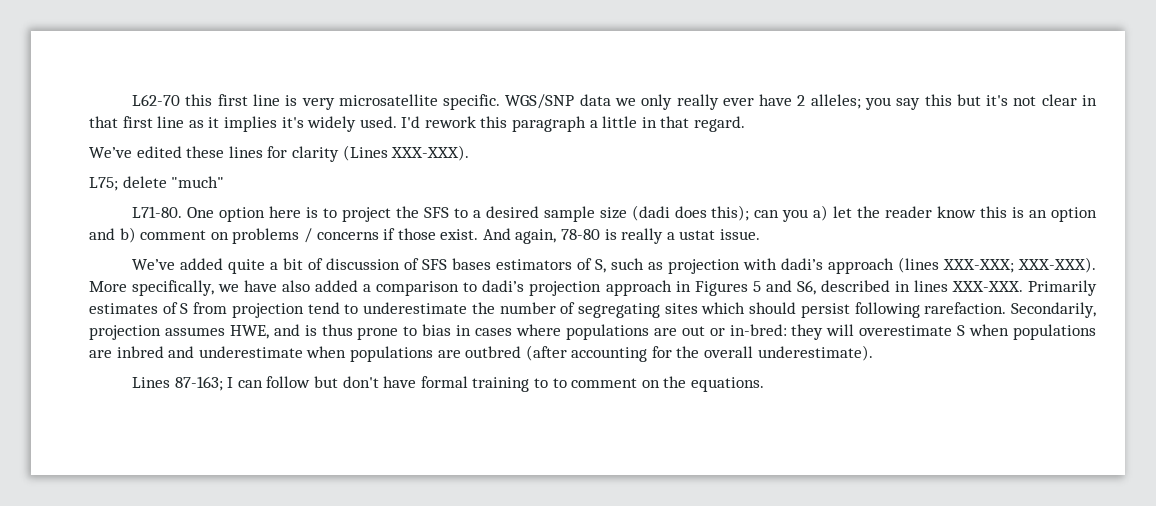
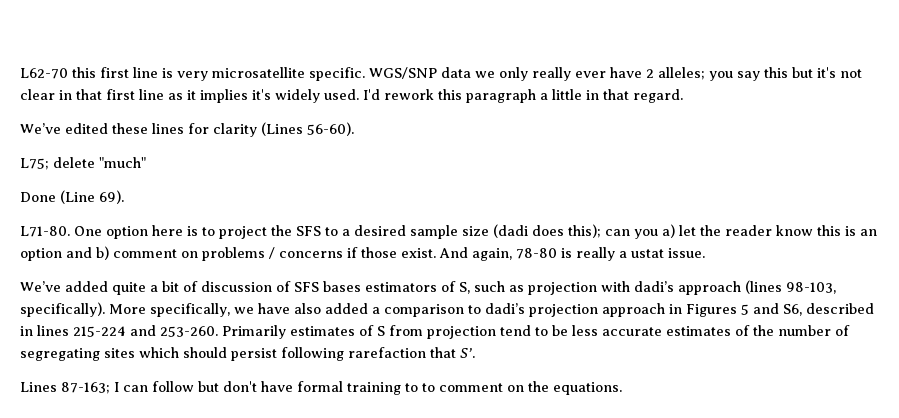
- We’ve edited these lines for clarity (Lines XXX-XXX).
+ We’ve edited these lines for clarity (Lines 56-60).
+ Done (Line 69).
- We’ve added quite a bit of discussion of SFS bases estimators of S, such as projection with dadi’s approach (lines XXX-XXX; XXX-XXX).
+ We’ve added quite a bit of discussion of SFS bases estimators of S, such as projection with dadi’s approach (lines 98-103, specifically).
- More specifically, we have also added a comparison to dadi’s projection approach in Figures 5 and S6, described in lines XXX-XXX.
+ More specifically, we have also added a comparison to dadi’s projection approach in Figures 5 and S6, described in lines 215-224 and 253-260.
- Primarily estimates of S from projection tend to underestimate the number of segregating sites which should persist following rarefaction. Secondarily, projection assumes HWE, and is thus prone to bias in cases where populations are out or in-bred: they will overestimate S when populations are inbred and underestimate when populations are outbred (after accounting for the overall underestimate).
+ Primarily estimates of S from projection tend to be less accurate estimates of the number of segregating sites which should persist following rarefaction that S’.

